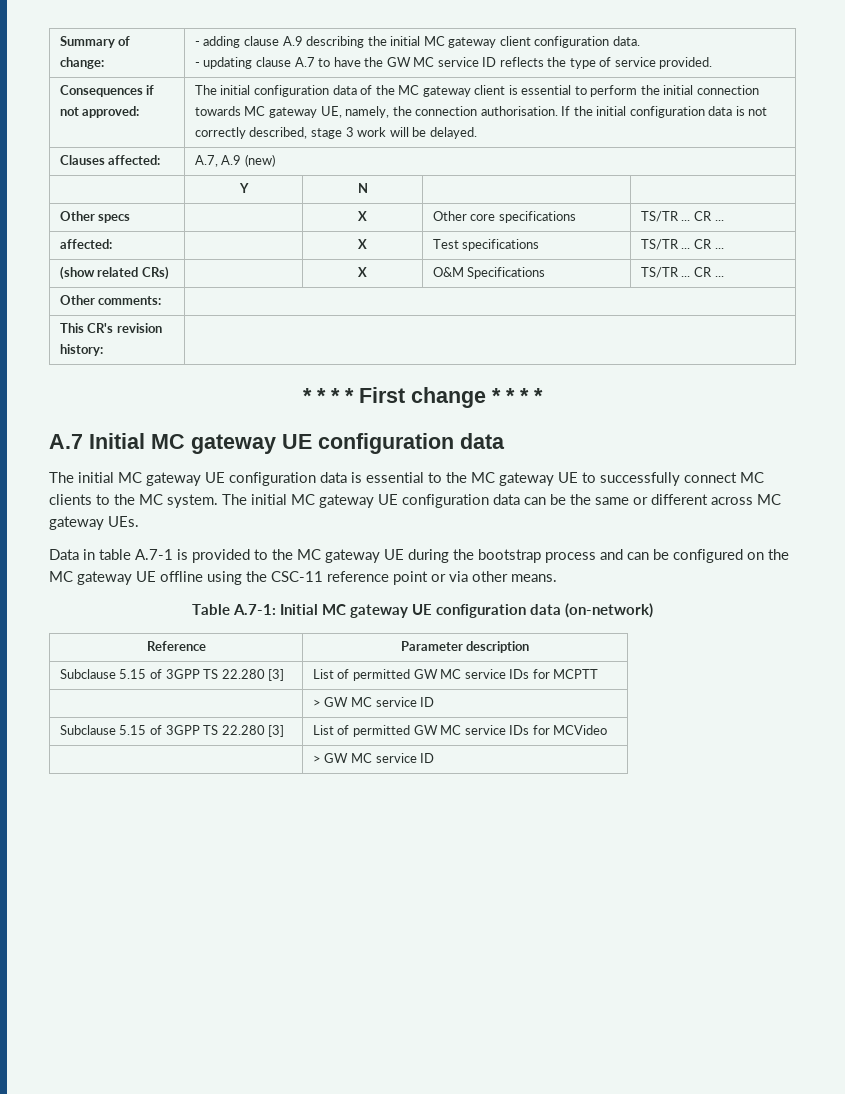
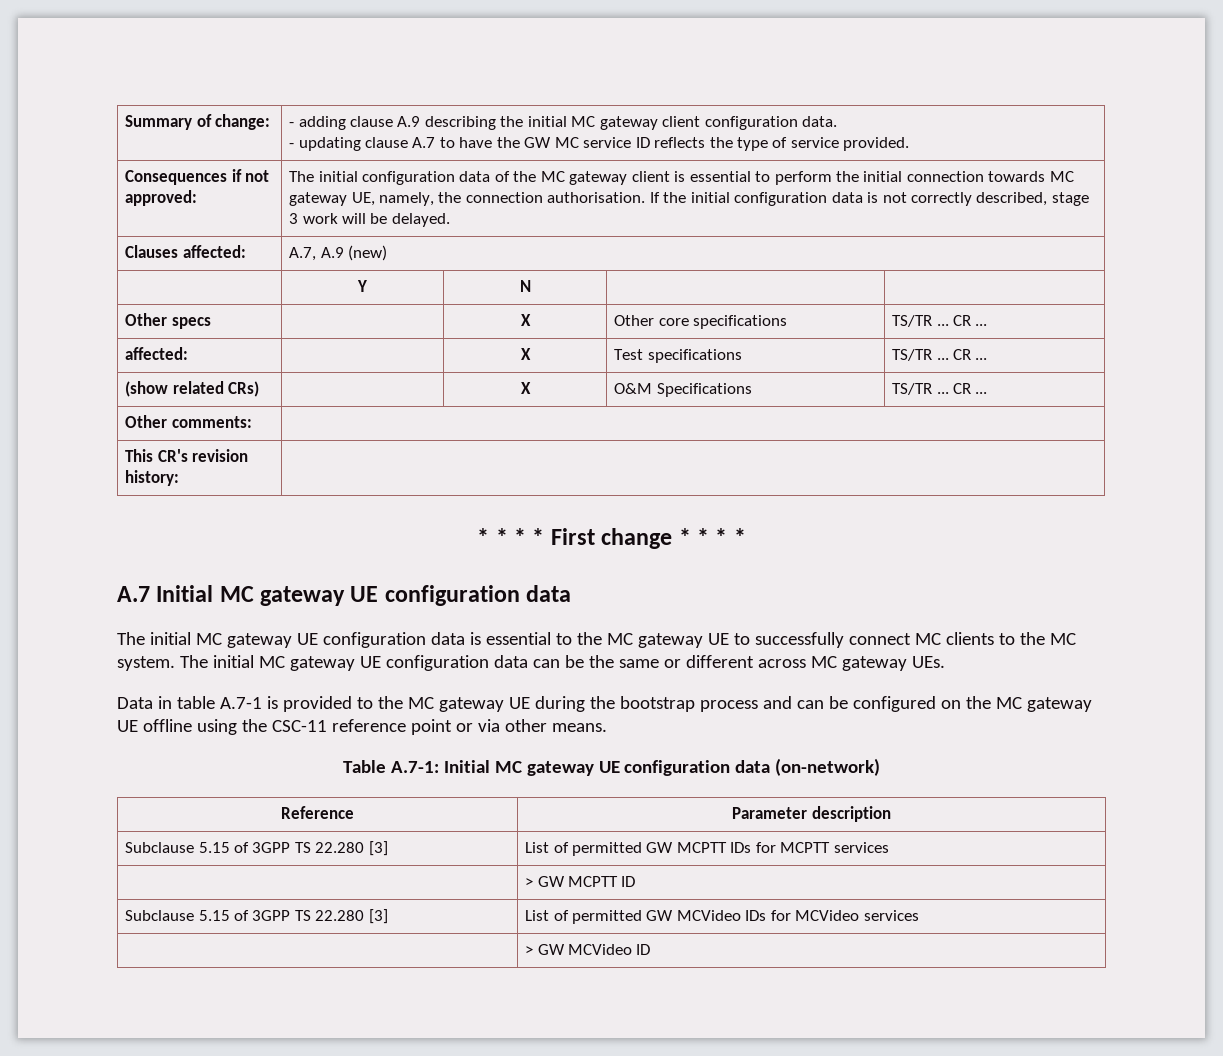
- Subclause 5.15 of 3GPP TS 22.280 [3] | List of permitted GW MC service IDs for MCPTT
- | > GW MC service ID
+ Subclause 5.15 of 3GPP TS 22.280 [3] | List of permitted GW MCPTT IDs for MCPTT services
+ | > GW MCPTT ID
- Subclause 5.15 of 3GPP TS 22.280 [3] | List of permitted GW MC service IDs for MCVideo
- | > GW MC service ID
+ Subclause 5.15 of 3GPP TS 22.280 [3] | List of permitted GW MCVideo IDs for MCVideo services
+ | > GW MCVideo ID

